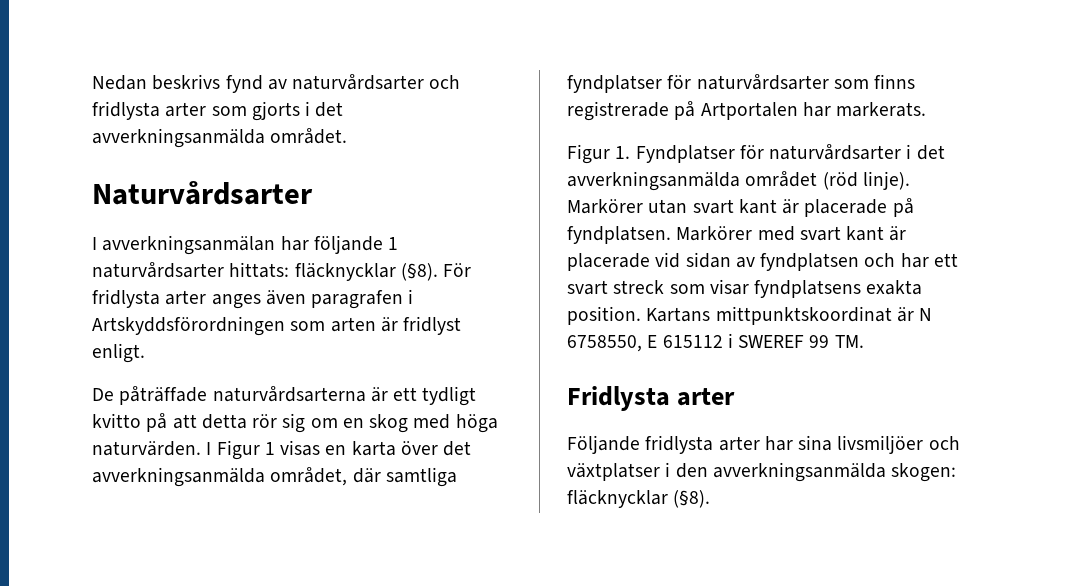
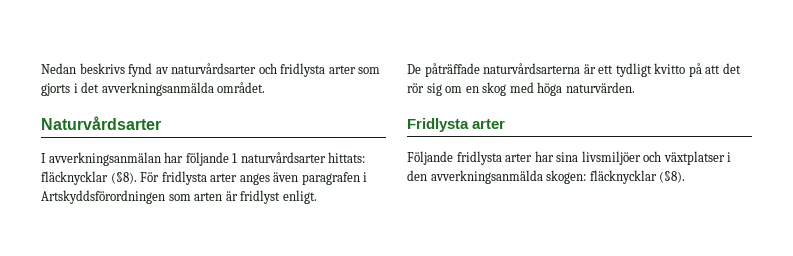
- De påträffade naturvårdsarterna är ett tydligt kvitto på att detta rör sig om en skog med höga naturvärden. I Figur 1 visas en karta över det avverkningsanmälda området, där samtliga fyndplatser för naturvårdsarter som finns registrerade på Artportalen har markerats.
- Figur 1. Fyndplatser för naturvårdsarter i det avverkningsanmälda området (röd linje). Markörer utan svart kant är placerade på fyndplatsen. Markörer med svart kant är placerade vid sidan av fyndplatsen och har ett svart streck som visar fyndplatsens exakta position. Kartans mittpunktskoordinat är N 6758550, E 615112 i SWEREF 99 TM.
+ De påträffade naturvårdsarterna är ett tydligt kvitto på att det rör sig om en skog med höga naturvärden.

